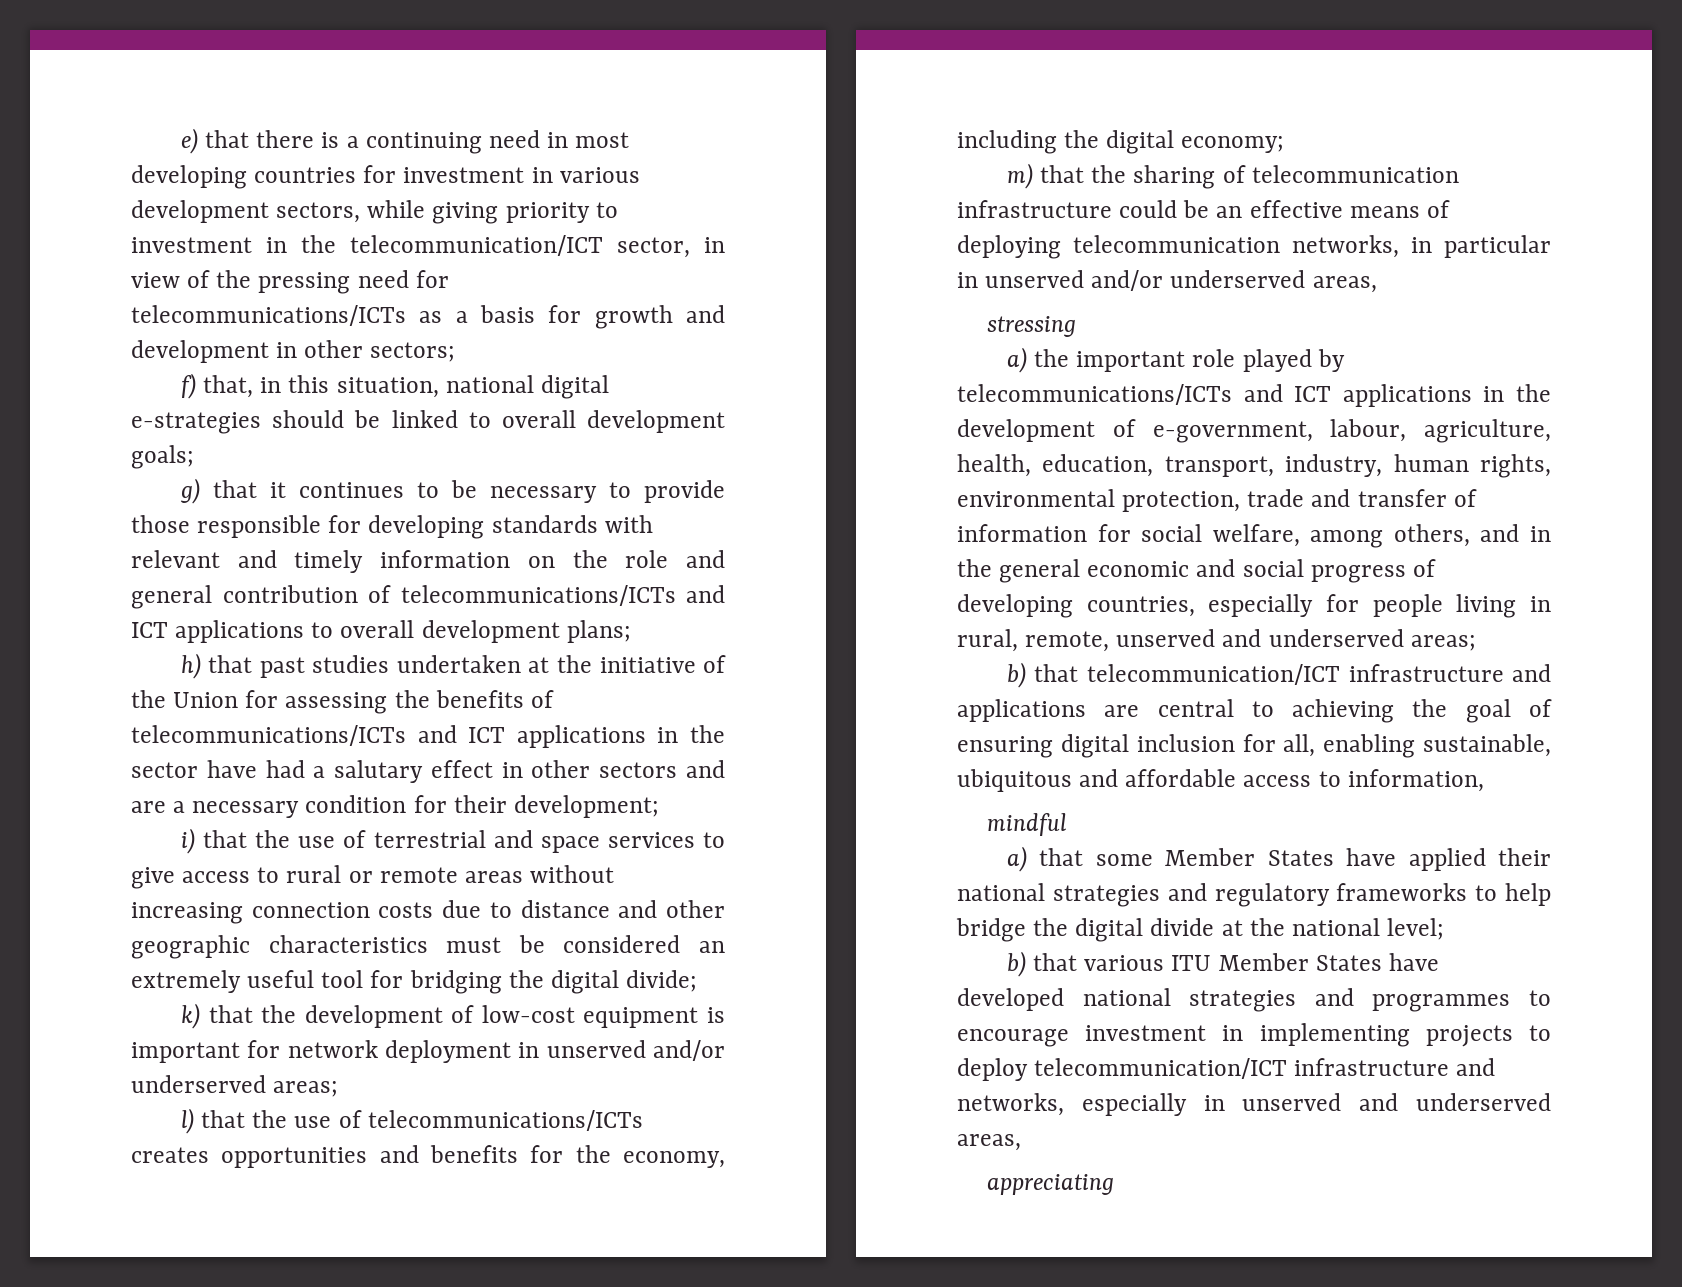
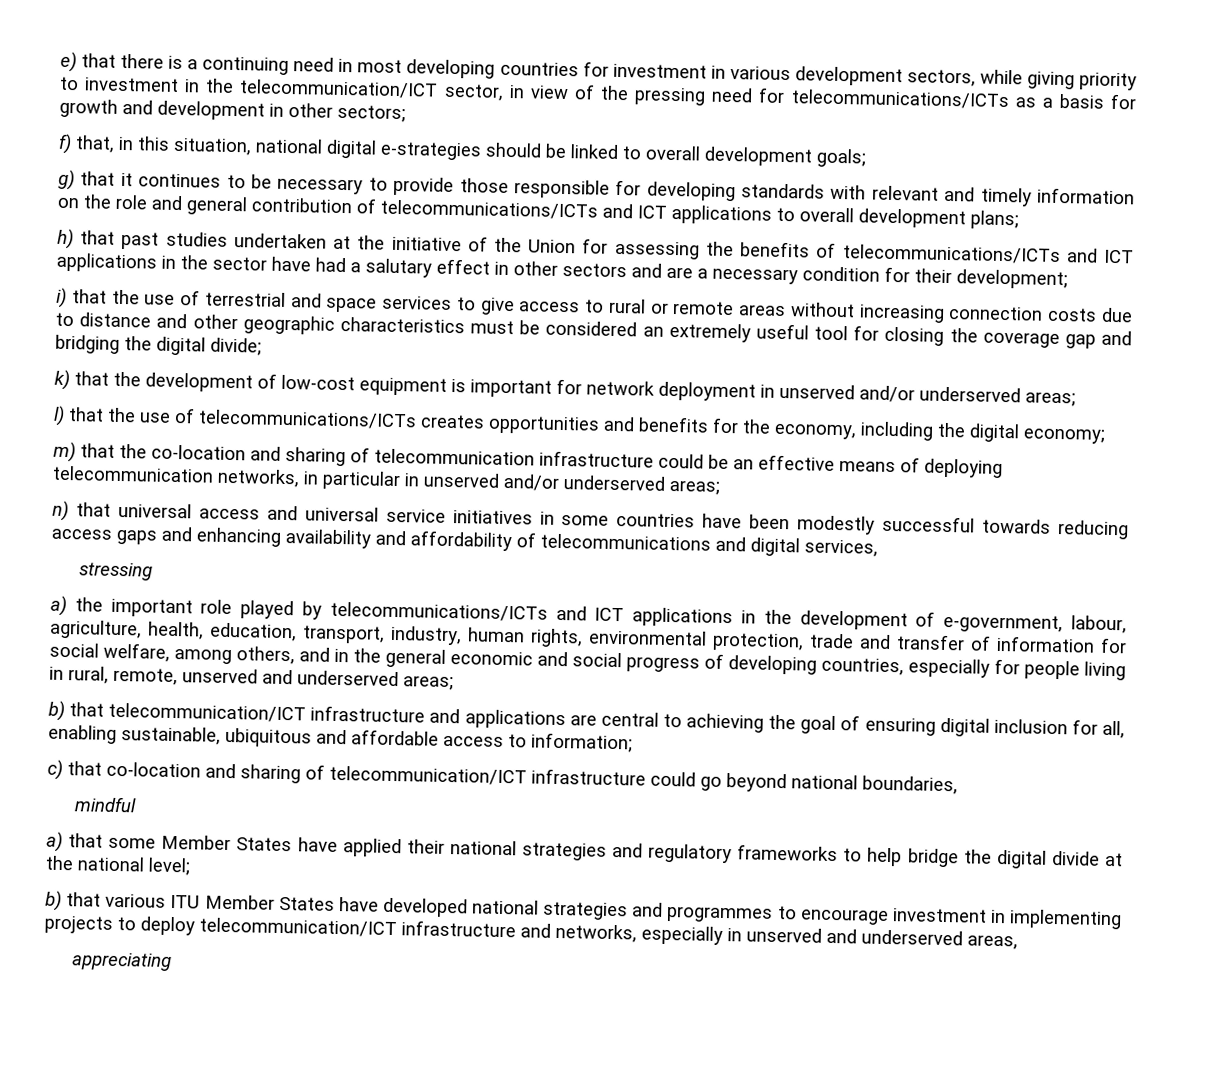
- i) that the use of terrestrial and space services to give access to rural or remote areas without increasing connection costs due to distance and other geographic characteristics must be considered an extremely useful tool for bridging the digital divide;
+ i) that the use of terrestrial and space services to give access to rural or remote areas without increasing connection costs due to distance and other geographic characteristics must be considered an extremely useful tool for closing the coverage gap and bridging the digital divide;
- m) that the sharing of telecommunication infrastructure could be an effective means of deploying telecommunication networks, in particular in unserved and/or underserved areas,
+ m) that the co-location and sharing of telecommunication infrastructure could be an effective means of deploying telecommunication networks, in particular in unserved and/or underserved areas;
+ n) that universal access and universal service initiatives in some countries have been modestly successful towards reducing access gaps and enhancing availability and affordability of telecommunications and digital services,
- b) that telecommunication/ICT infrastructure and applications are central to achieving the goal of ensuring digital inclusion for all, enabling sustainable, ubiquitous and affordable access to information,
+ b) that telecommunication/ICT infrastructure and applications are central to achieving the goal of ensuring digital inclusion for all, enabling sustainable, ubiquitous and affordable access to information;
+ c) that co-location and sharing of telecommunication/ICT infrastructure could go beyond national boundaries,

